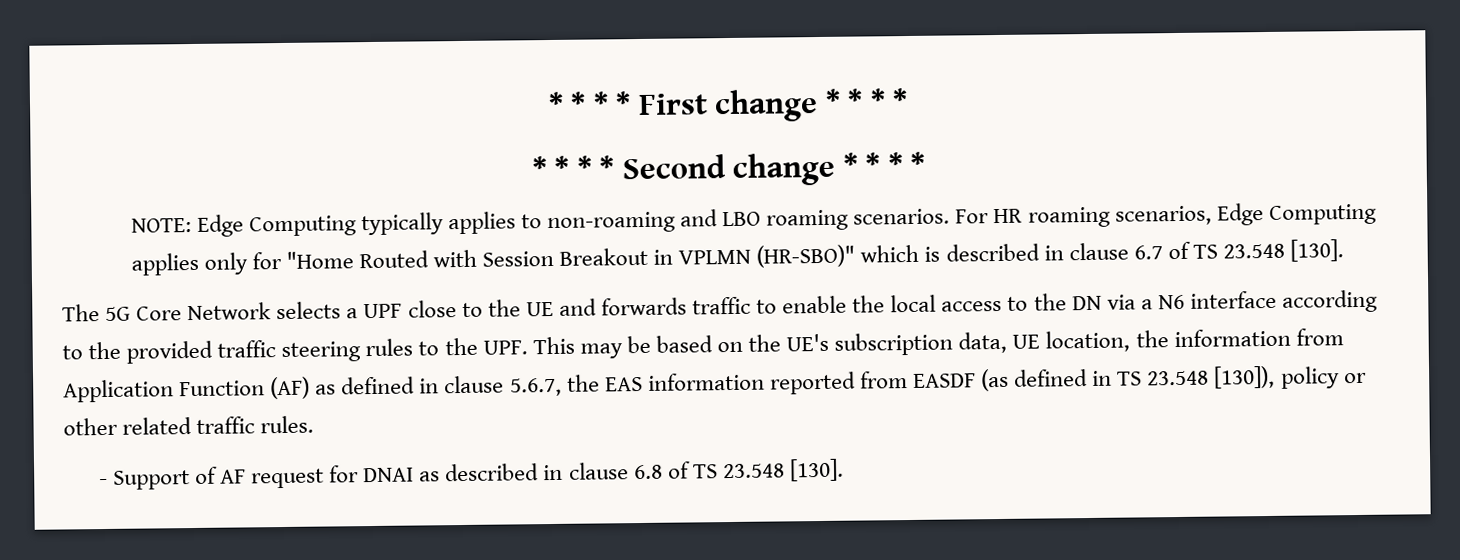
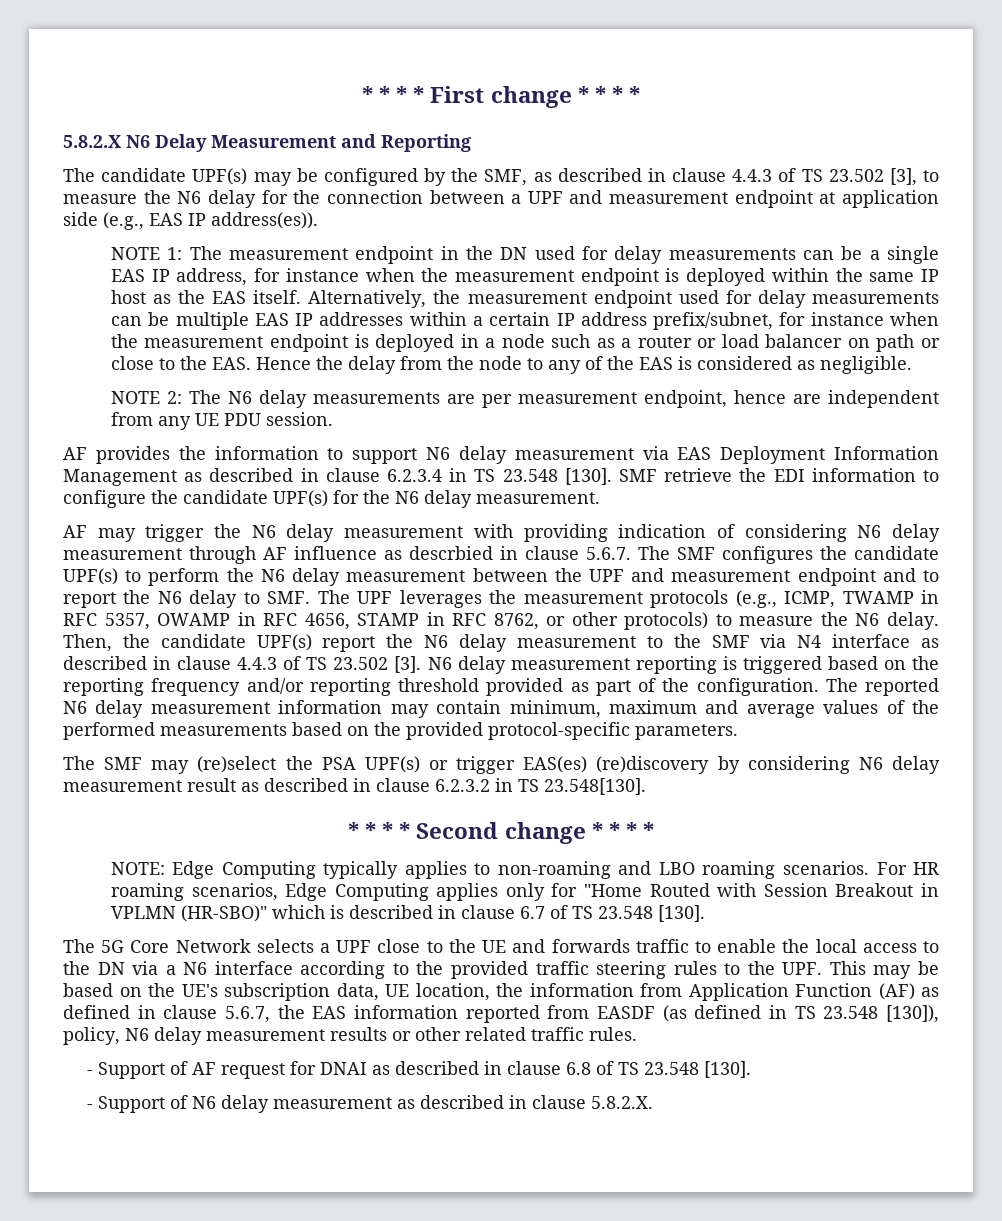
+ 5.8.2.X N6 Delay Measurement and Reporting
+ The candidate UPF(s) may be configured by the SMF, as described in clause 4.4.3 of TS 23.502 [3], to measure the N6 delay for the connection between a UPF and measurement endpoint at application side (e.g., EAS IP address(es)).
+ NOTE 1: The measurement endpoint in the DN used for delay measurements can be a single EAS IP address, for instance when the measurement endpoint is deployed within the same IP host as the EAS itself. Alternatively, the measurement endpoint used for delay measurements can be multiple EAS IP addresses within a certain IP address prefix/subnet, for instance when the measurement endpoint is deployed in a node such as a router or load balancer on path or close to the EAS. Hence the delay from the node to any of the EAS is considered as negligible.
+ NOTE 2: The N6 delay measurements are per measurement endpoint, hence are independent from any UE PDU session.
+ AF provides the information to support N6 delay measurement via EAS Deployment Information Management as described in clause 6.2.3.4 in TS 23.548 [130]. SMF retrieve the EDI information to configure the candidate UPF(s) for the N6 delay measurement.
+ AF may trigger the N6 delay measurement with providing indication of considering N6 delay measurement through AF influence as descrbied in clause 5.6.7. The SMF configures the candidate UPF(s) to perform the N6 delay measurement between the UPF and measurement endpoint and to report the N6 delay to SMF. The UPF leverages the measurement protocols (e.g., ICMP, TWAMP in RFC 5357, OWAMP in RFC 4656, STAMP in RFC 8762, or other protocols) to measure the N6 delay. Then, the candidate UPF(s) report the N6 delay measurement to the SMF via N4 interface as described in clause 4.4.3 of TS 23.502 [3]. N6 delay measurement reporting is triggered based on the reporting frequency and/or reporting threshold provided as part of the configuration. The reported N6 delay measurement information may contain minimum, maximum and average values of the performed measurements based on the provided protocol-specific parameters.
+ The SMF may (re)select the PSA UPF(s) or trigger EAS(es) (re)discovery by considering N6 delay measurement result as described in clause 6.2.3.2 in TS 23.548[130].
- The 5G Core Network selects a UPF close to the UE and forwards traffic to enable the local access to the DN via a N6 interface according to the provided traffic steering rules to the UPF. This may be based on the UE's subscription data, UE location, the information from Application Function (AF) as defined in clause 5.6.7, the EAS information reported from EASDF (as defined in TS 23.548 [130]), policy or other related traffic rules.
+ The 5G Core Network selects a UPF close to the UE and forwards traffic to enable the local access to the DN via a N6 interface according to the provided traffic steering rules to the UPF. This may be based on the UE's subscription data, UE location, the information from Application Function (AF) as defined in clause 5.6.7, the EAS information reported from EASDF (as defined in TS 23.548 [130]), policy, N6 delay measurement results or other related traffic rules.
+ - Support of N6 delay measurement as described in clause 5.8.2.X.

